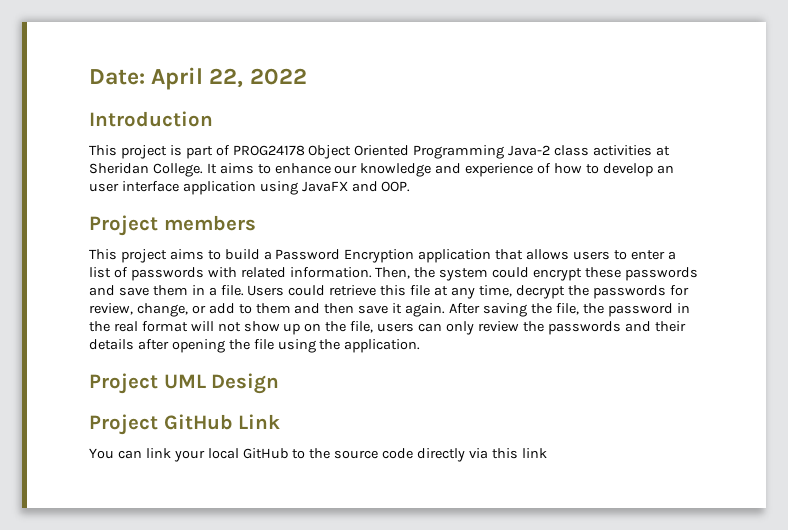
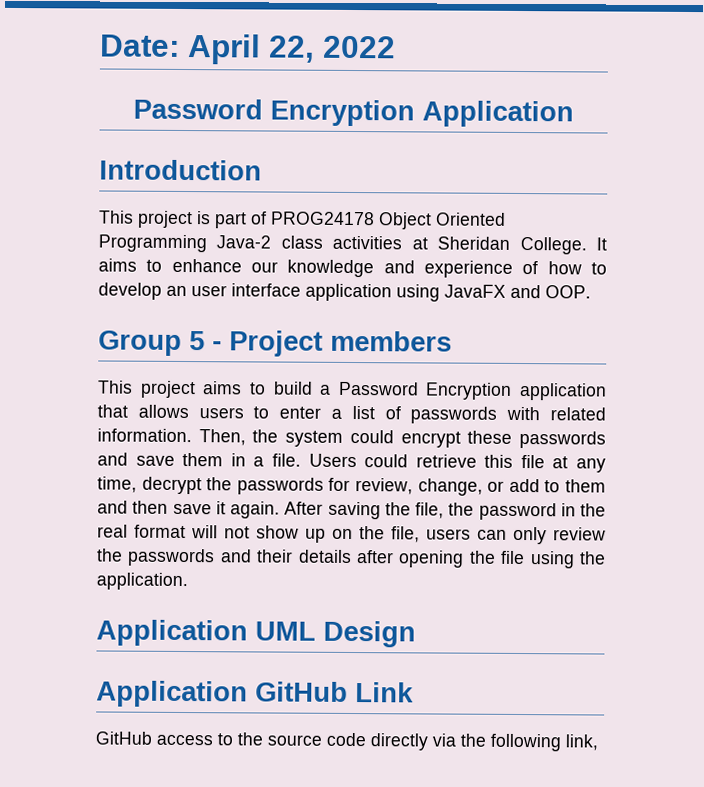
+ Password Encryption Application
- Project members
+ Group 5 - Project members
- Project UML Design
+ Application UML Design
- Project GitHub Link
+ Application GitHub Link
- You can link your local GitHub to the source code directly via this link
+ GitHub access to the source code directly via the following link,

